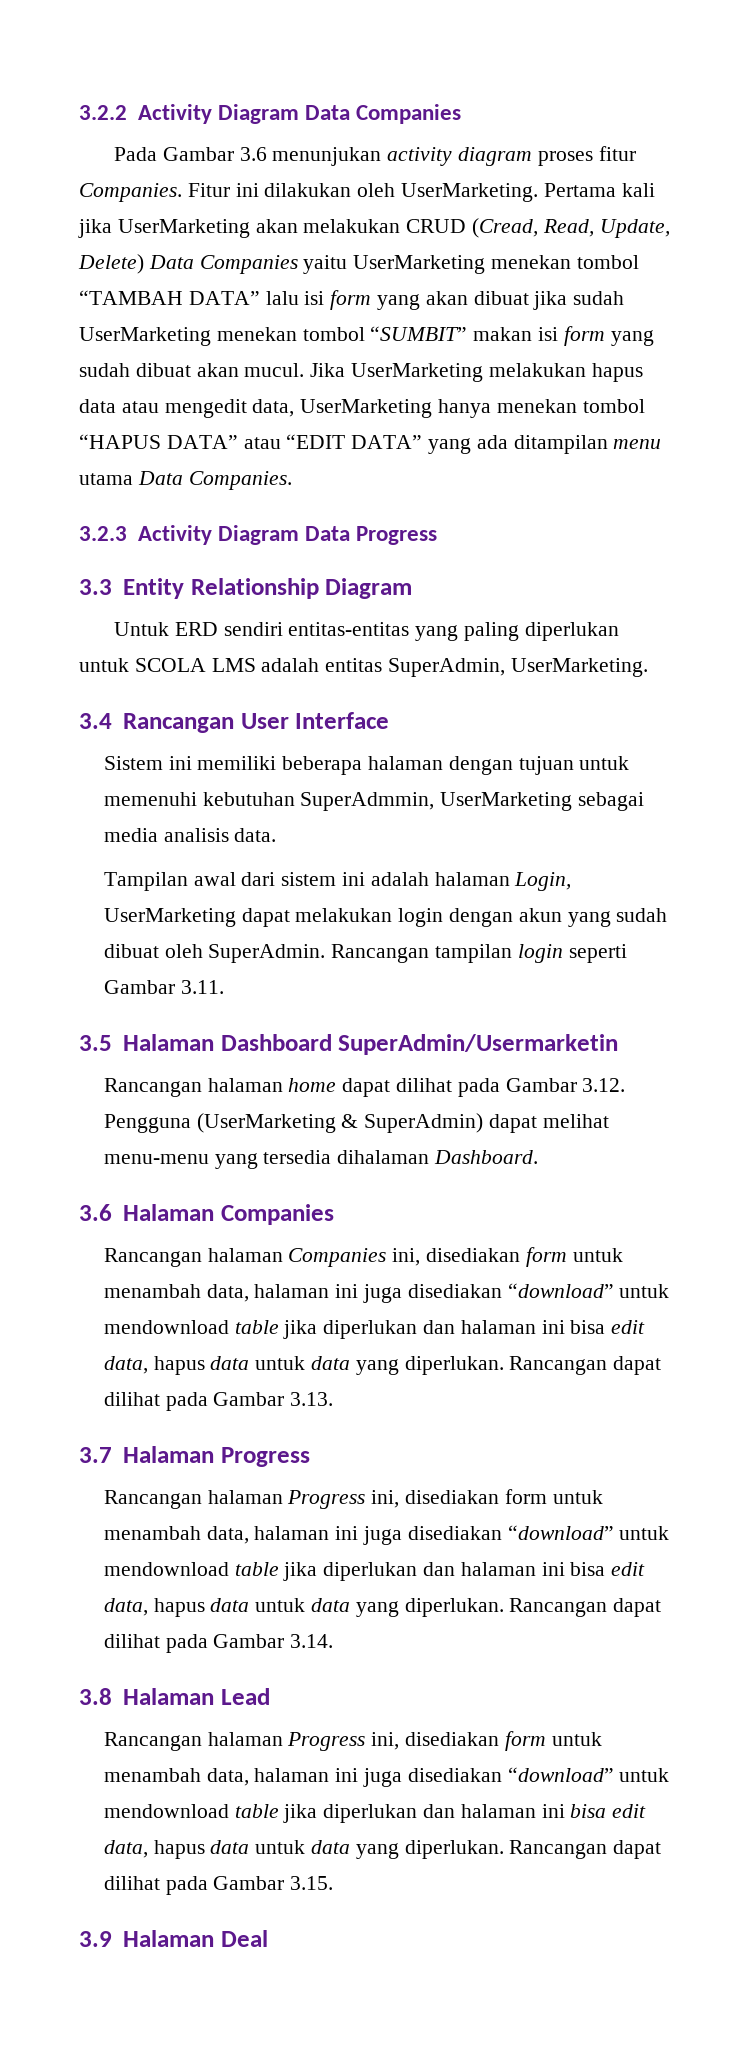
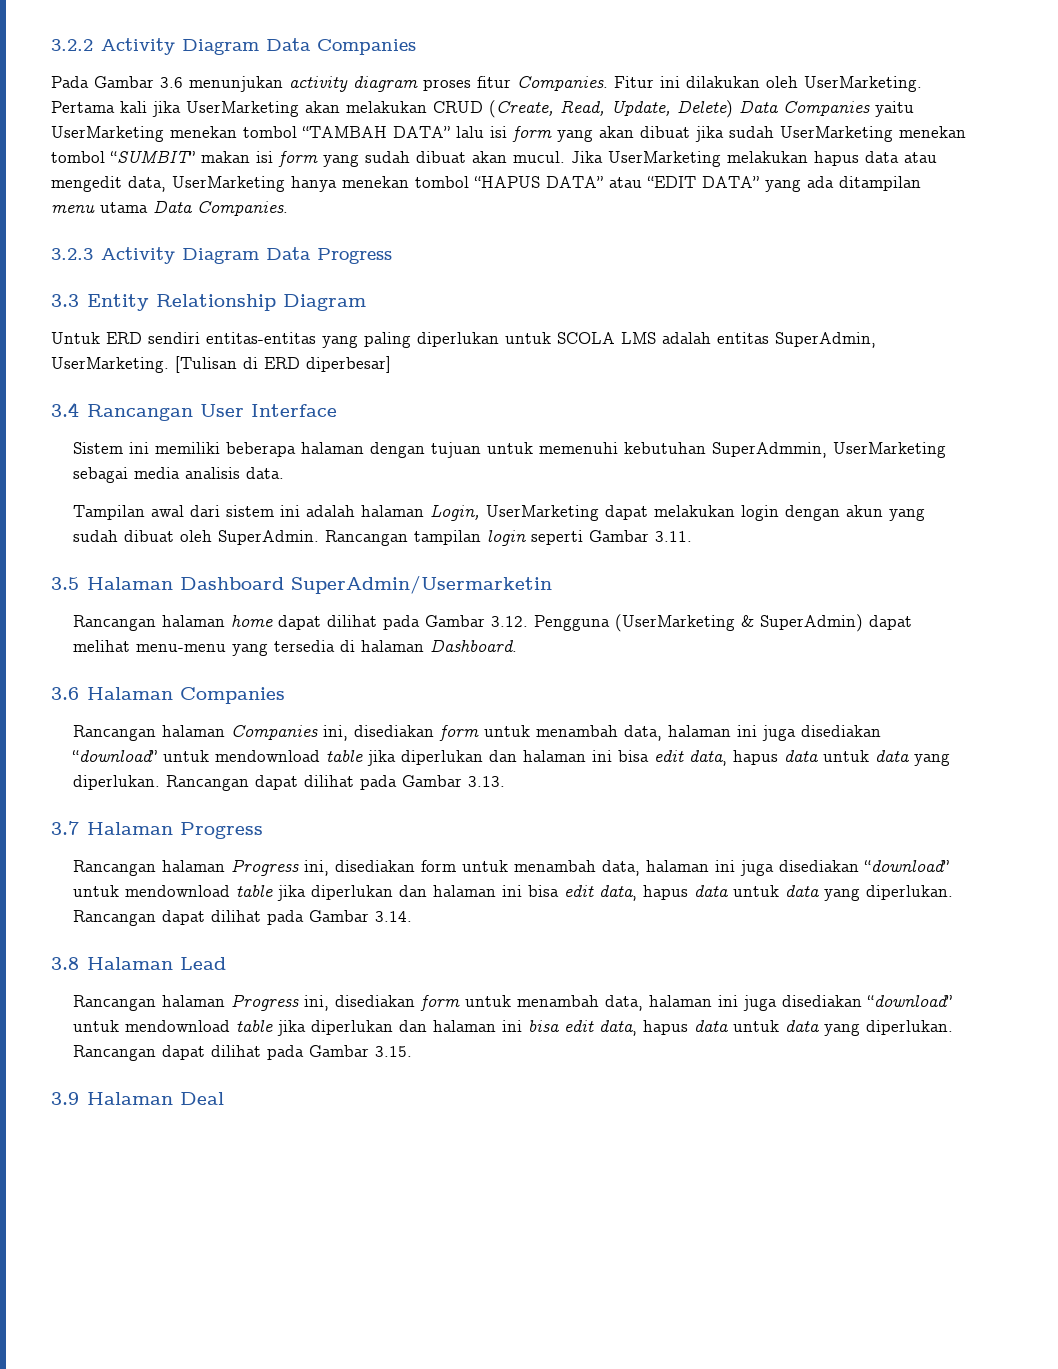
- Pertama kali jika UserMarketing akan melakukan CRUD (Cread, Read, Update, Delete) Data Companies yaitu UserMarketing menekan tombol “TAMBAH DATA” lalu isi form yang akan dibuat jika sudah UserMarketing menekan tombol “SUMBIT” makan isi form yang sudah dibuat akan mucul.
+ Pertama kali jika UserMarketing akan melakukan CRUD (Create, Read, Update, Delete) Data Companies yaitu UserMarketing menekan tombol “TAMBAH DATA” lalu isi form yang akan dibuat jika sudah UserMarketing menekan tombol “SUMBIT” makan isi form yang sudah dibuat akan mucul.
+ [Tulisan di ERD diperbesar]
- Rancangan halaman home dapat dilihat pada Gambar 3.12. Pengguna (UserMarketing & SuperAdmin) dapat melihat menu-menu yang tersedia dihalaman Dashboard.
+ Rancangan halaman home dapat dilihat pada Gambar 3.12. Pengguna (UserMarketing & SuperAdmin) dapat melihat menu-menu yang tersedia di halaman Dashboard.

